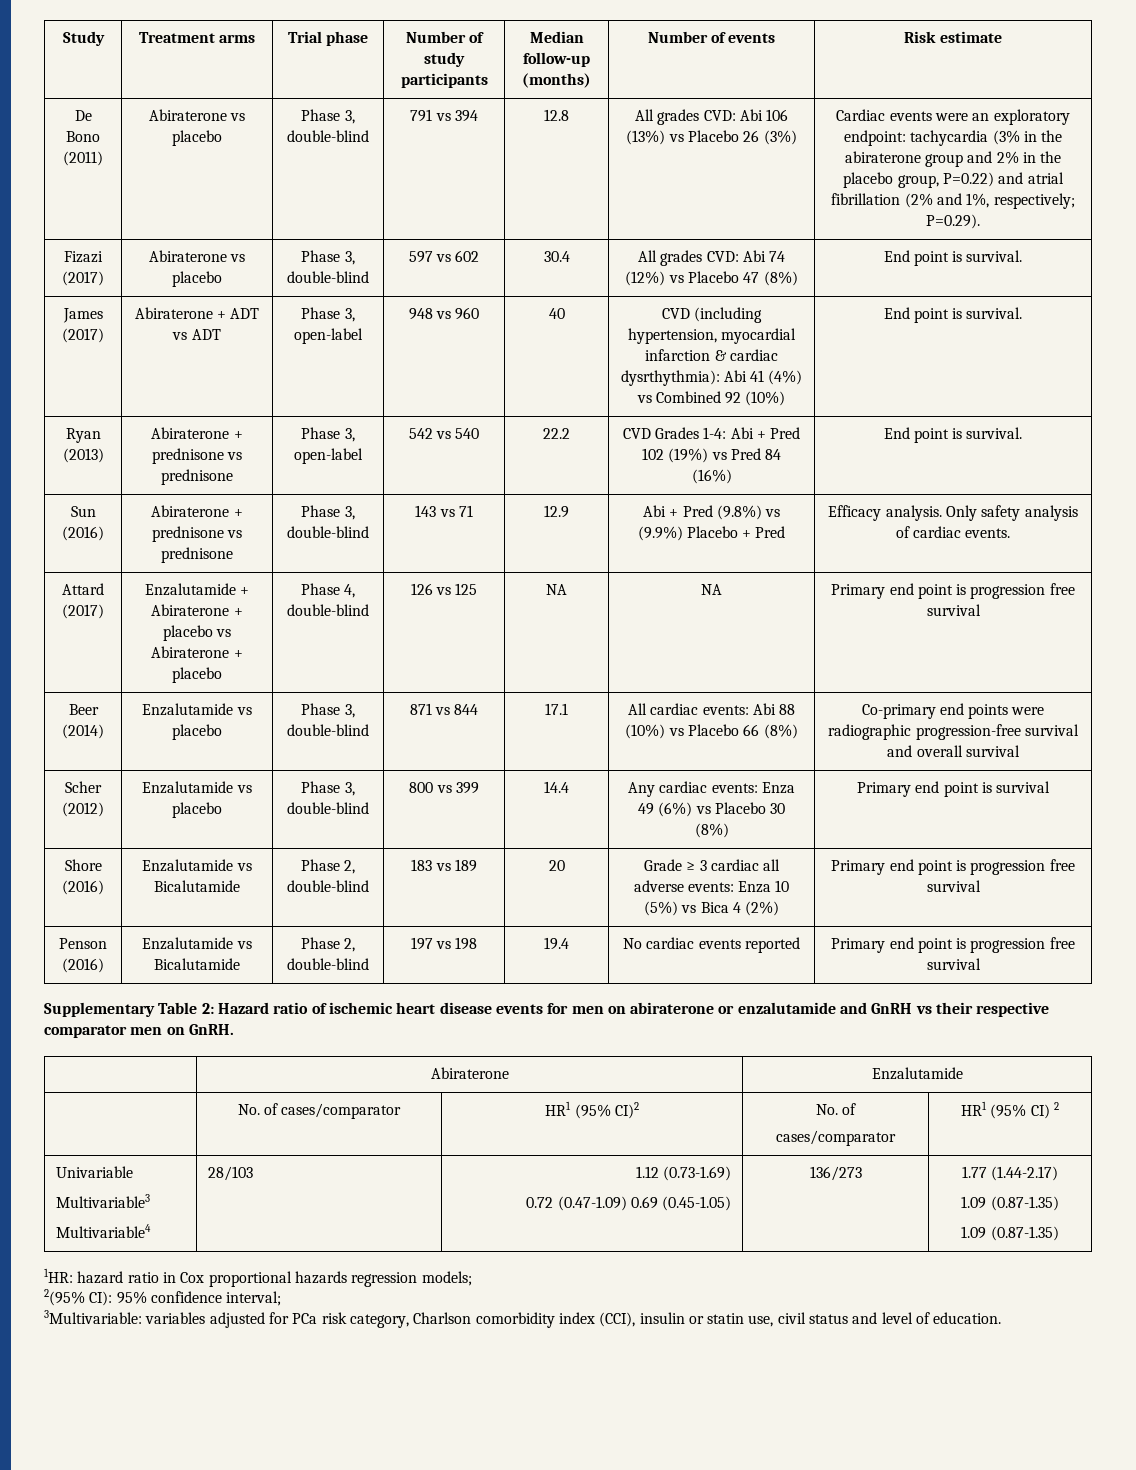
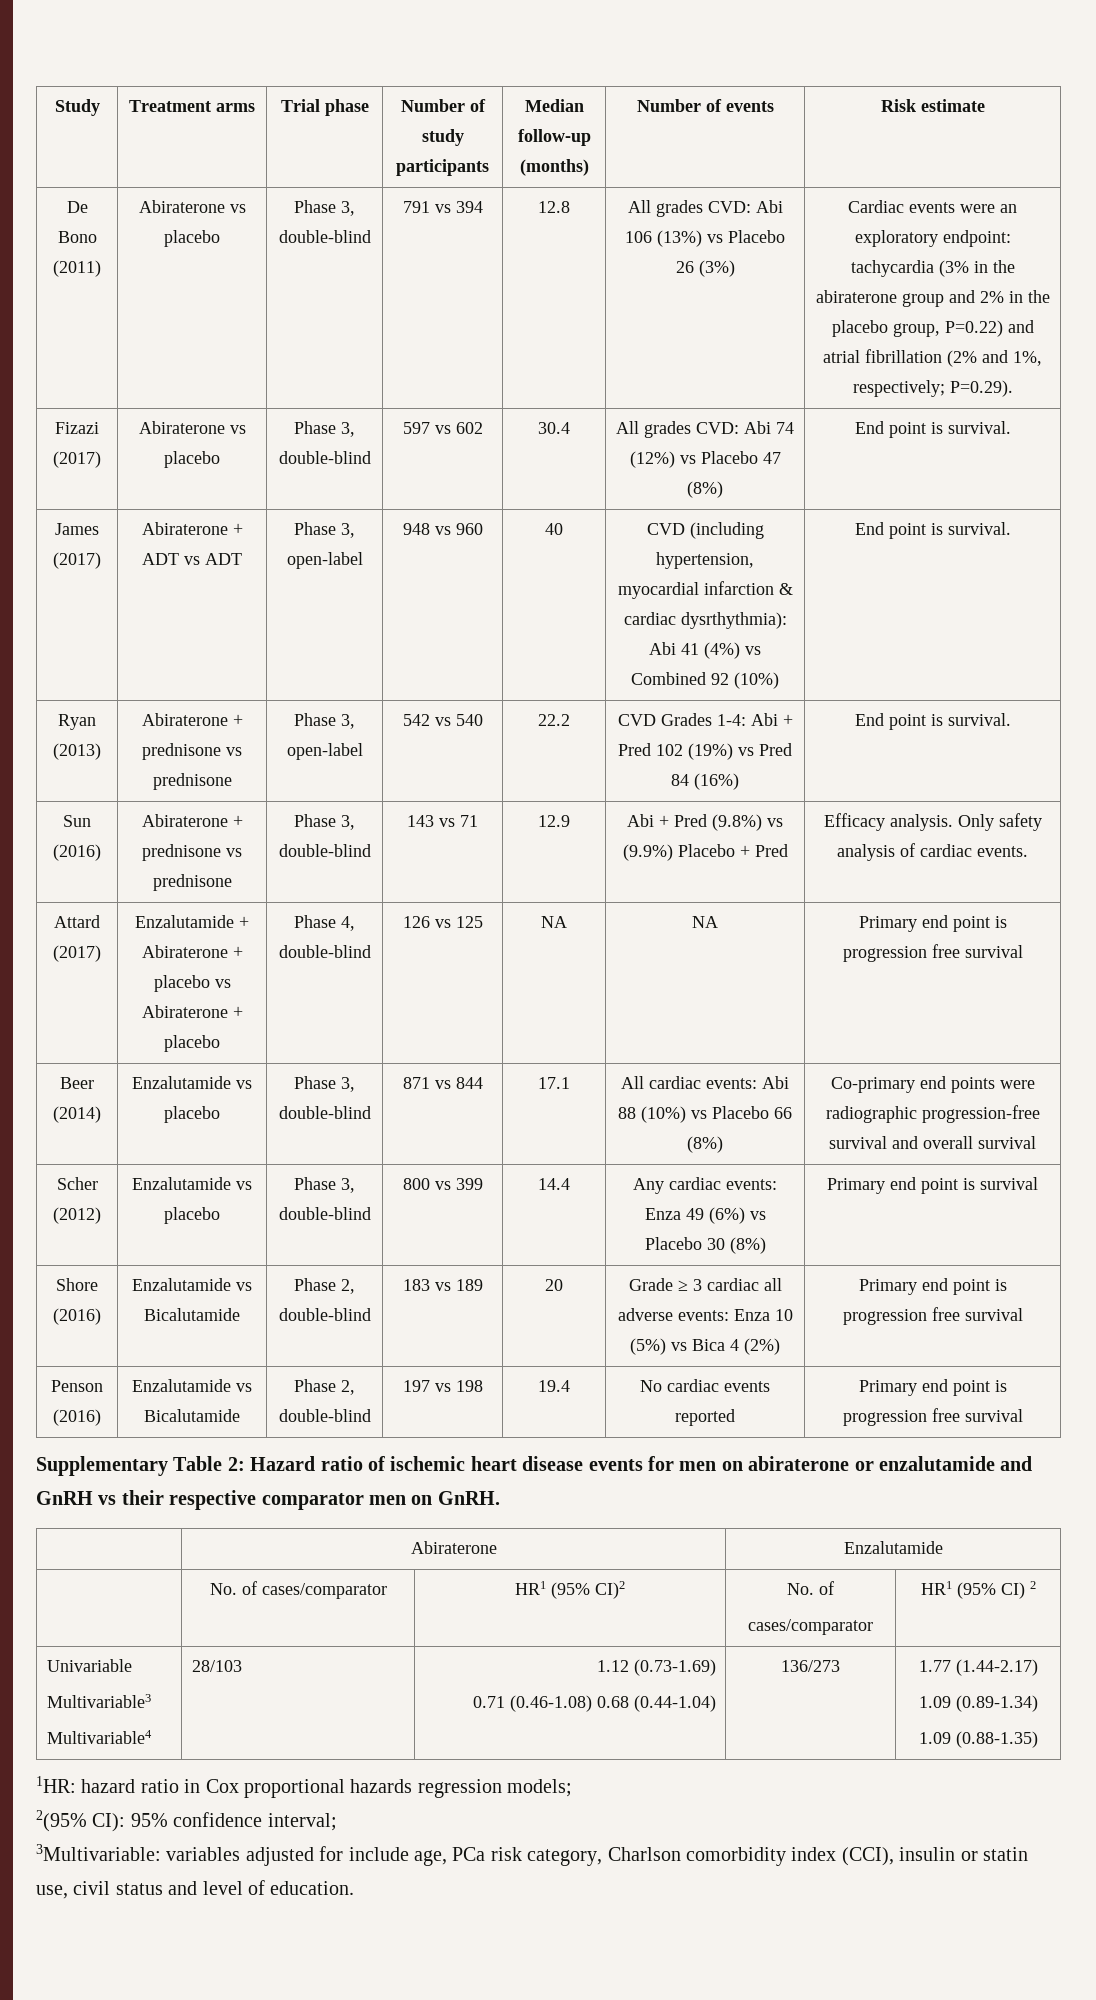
  Univariable
  Multivariable3
  Multivariable4 | 28/103 | 1.12 (0.73-1.69)
- 0.72 (0.47-1.09) 0.69 (0.45-1.05) | 136/273 | 1.77 (1.44-2.17)
- 1.09 (0.87-1.35)
- 1.09 (0.87-1.35)
+ 0.71 (0.46-1.08) 0.68 (0.44-1.04) | 136/273 | 1.77 (1.44-2.17)
+ 1.09 (0.89-1.34)
+ 1.09 (0.88-1.35)
- 3Multivariable: variables adjusted for PCa risk category, Charlson comorbidity index (CCI), insulin or statin use, civil status and level of education.
+ 3Multivariable: variables adjusted for include age, PCa risk category, Charlson comorbidity index (CCI), insulin or statin use, civil status and level of education.

